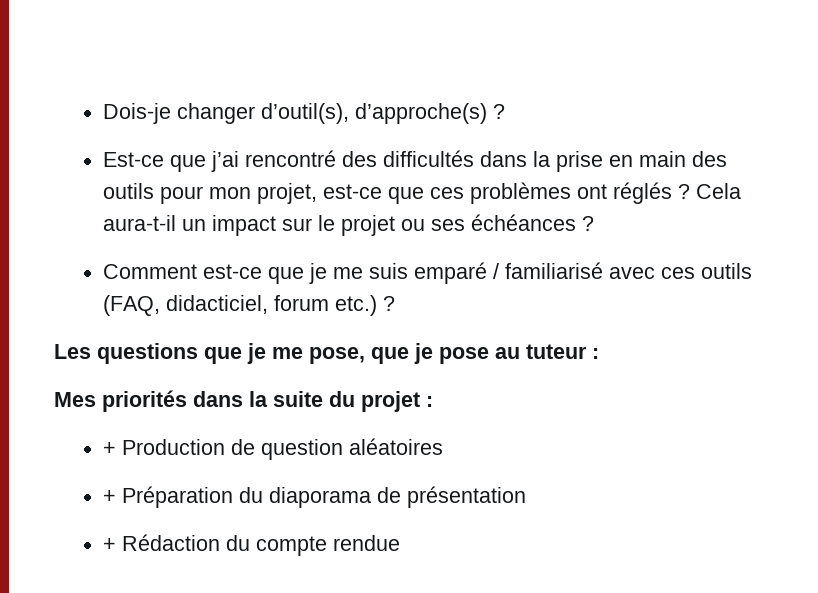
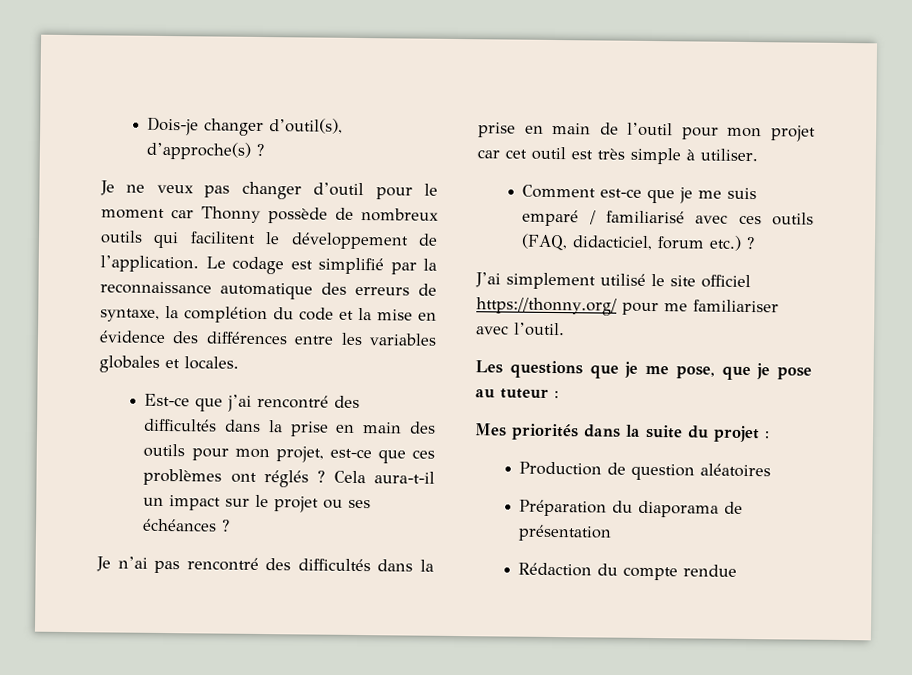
+ Je ne veux pas changer d’outil pour le moment car Thonny possède de nombreux outils qui facilitent le développement de l’application. Le codage est simplifié par la reconnaissance automatique des erreurs de syntaxe, la complétion du code et la mise en évidence des différences entre les variables globales et locales.
+ Je n’ai pas rencontré des difficultés dans la prise en main de l’outil pour mon projet car cet outil est très simple à utiliser.
+ J’ai simplement utilisé le site officiel https://thonny.org/ pour me familiariser avec l’outil.
- + Production de question aléatoires
+ Production de question aléatoires
- + Préparation du diaporama de présentation
+ Préparation du diaporama de présentation
- + Rédaction du compte rendue
+ Rédaction du compte rendue

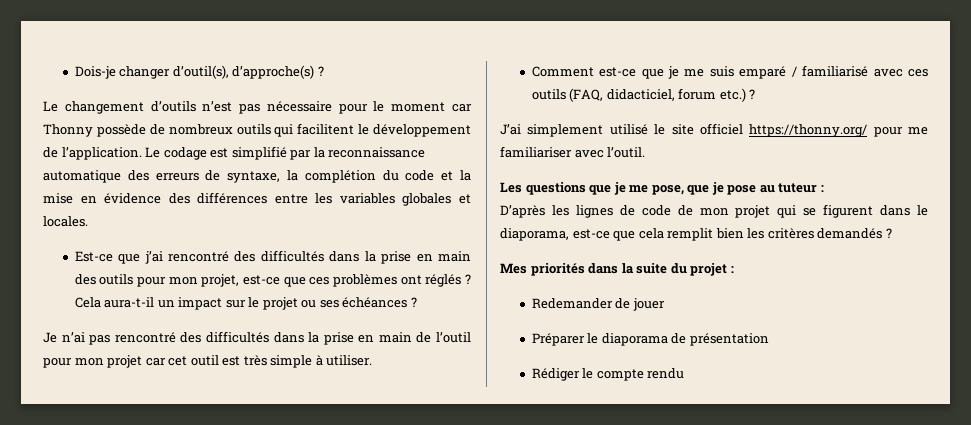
- Je ne veux pas changer d’outil pour le moment car Thonny possède de nombreux outils qui facilitent le développement de l’application.
+ Le changement d’outils n’est pas nécessaire pour le moment car Thonny possède de nombreux outils qui facilitent le développement de l’application.
+ D’après les lignes de code de mon projet qui se figurent dans le diaporama, est-ce que cela remplit bien les critères demandés ?
- Production de question aléatoires
- Préparation du diaporama de présentation
+ Redemander de jouer
+ Préparer le diaporama de présentation
- Rédaction du compte rendue
+ Rédiger le compte rendu

